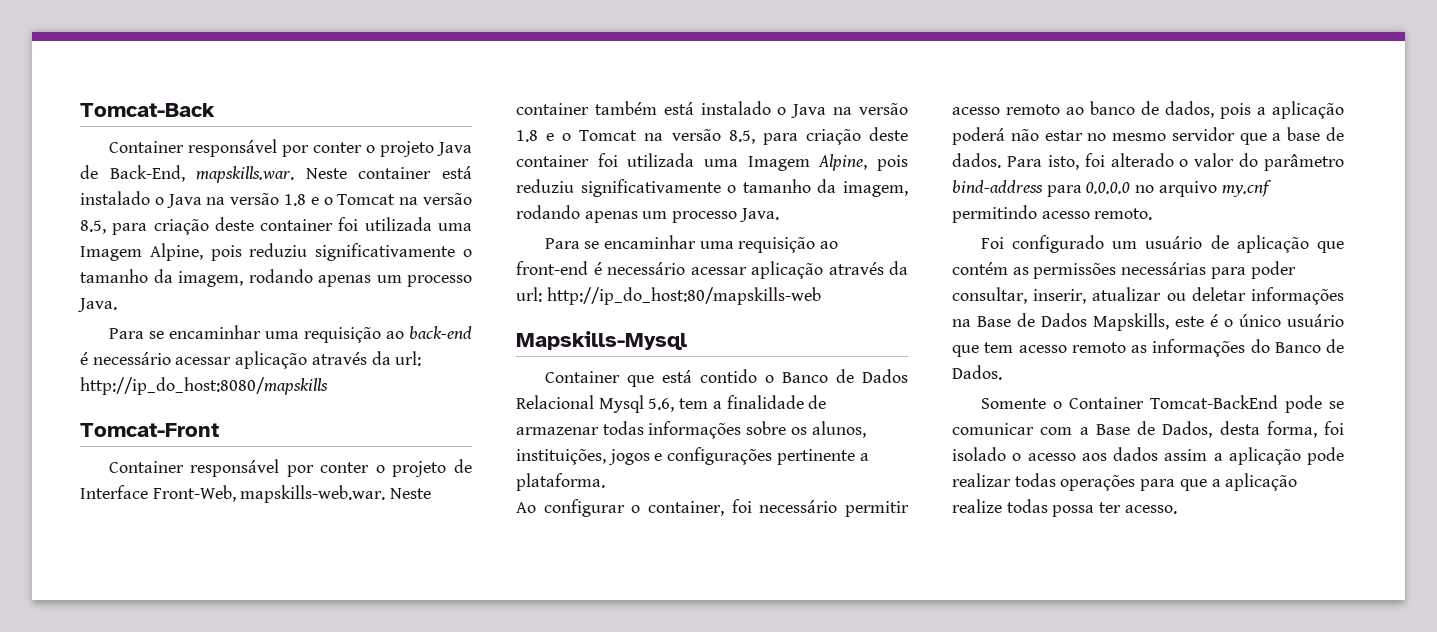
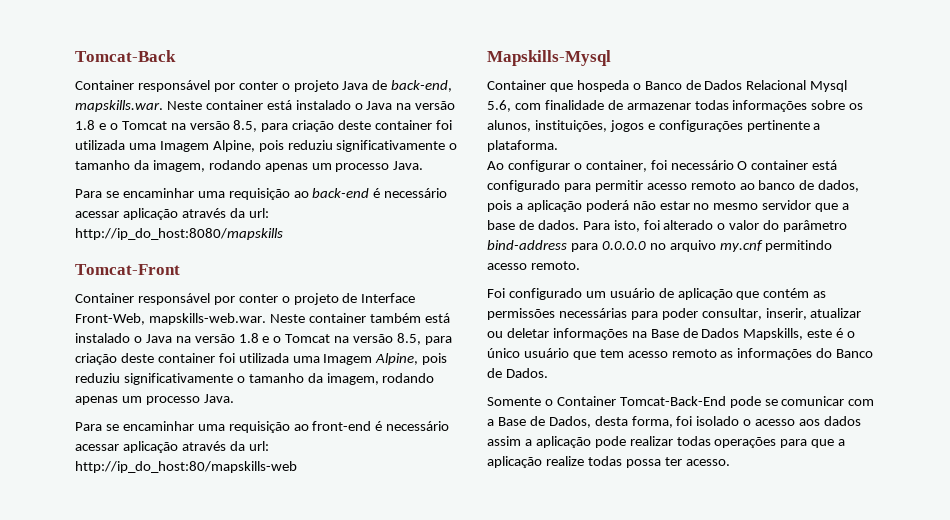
- Container responsável por conter o projeto Java de Back-End, mapskills.war. Neste container está instalado o Java na versão 1.8 e o Tomcat na versão 8.5, para criação deste container foi utilizada uma Imagem Alpine, pois reduziu significativamente o tamanho da imagem, rodando apenas um processo Java.
+ Container responsável por conter o projeto Java de back-end, mapskills.war. Neste container está instalado o Java na versão 1.8 e o Tomcat na versão 8.5, para criação deste container foi utilizada uma Imagem Alpine, pois reduziu significativamente o tamanho da imagem, rodando apenas um processo Java.
- Container que está contido o Banco de Dados Relacional Mysql 5.6, tem a finalidade de armazenar todas informações sobre os alunos, instituições, jogos e configurações pertinente a plataforma.
+ Container que hospeda o Banco de Dados Relacional Mysql 5.6, com finalidade de armazenar todas informações sobre os alunos, instituições, jogos e configurações pertinente a plataforma.
- Ao configurar o container, foi necessário permitir acesso remoto ao banco de dados, pois a aplicação poderá não estar no mesmo servidor que a base de dados.
+ Ao configurar o container, foi necessário O container está configurado para permitir acesso remoto ao banco de dados, pois a aplicação poderá não estar no mesmo servidor que a base de dados.
- Somente o Container Tomcat-BackEnd pode se comunicar com a Base de Dados, desta forma, foi isolado o acesso aos dados assim a aplicação pode realizar todas operações para que a aplicação realize todas possa ter acesso.
+ Somente o Container Tomcat-Back-End pode se comunicar com a Base de Dados, desta forma, foi isolado o acesso aos dados assim a aplicação pode realizar todas operações para que a aplicação realize todas possa ter acesso.

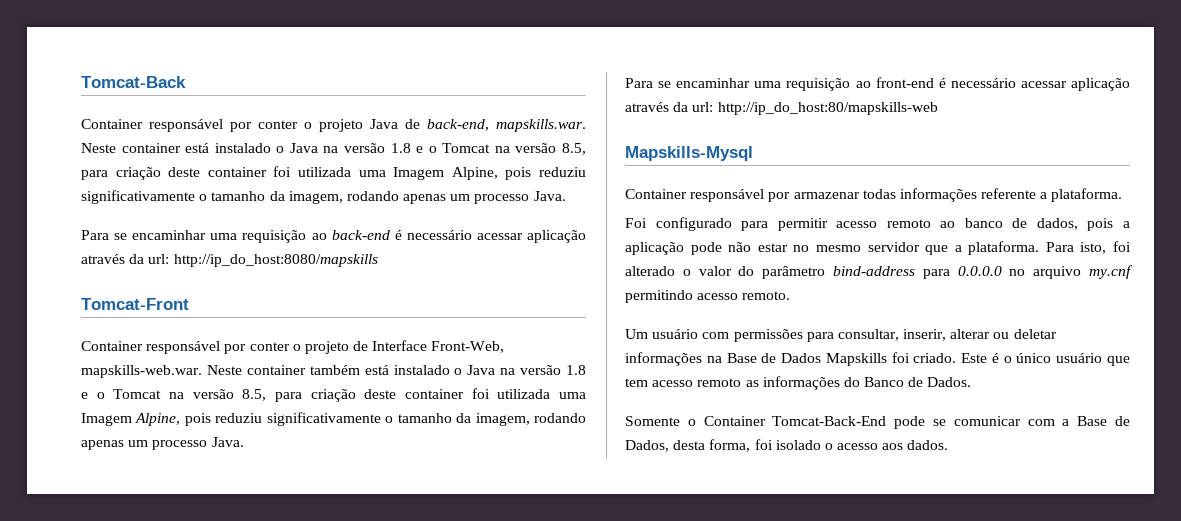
- Container que hospeda o Banco de Dados Relacional Mysql 5.6, com finalidade de armazenar todas informações sobre os alunos, instituições, jogos e configurações pertinente a plataforma.
- Ao configurar o container, foi necessário O container está configurado para permitir acesso remoto ao banco de dados, pois a aplicação poderá não estar no mesmo servidor que a base de dados.
+ Container responsável por armazenar todas informações referente a plataforma.
+ Foi configurado para permitir acesso remoto ao banco de dados, pois a aplicação pode não estar no mesmo servidor que a plataforma.
- Foi configurado um usuário de aplicação que contém as permissões necessárias para poder consultar, inserir, atualizar ou deletar informações na Base de Dados Mapskills, este é o único usuário que tem acesso remoto as informações do Banco de Dados.
+ Um usuário com permissões para consultar, inserir, alterar ou deletar informações na Base de Dados Mapskills foi criado. Este é o único usuário que tem acesso remoto as informações do Banco de Dados.
- Somente o Container Tomcat-Back-End pode se comunicar com a Base de Dados, desta forma, foi isolado o acesso aos dados assim a aplicação pode realizar todas operações para que a aplicação realize todas possa ter acesso.
+ Somente o Container Tomcat-Back-End pode se comunicar com a Base de Dados, desta forma, foi isolado o acesso aos dados.

